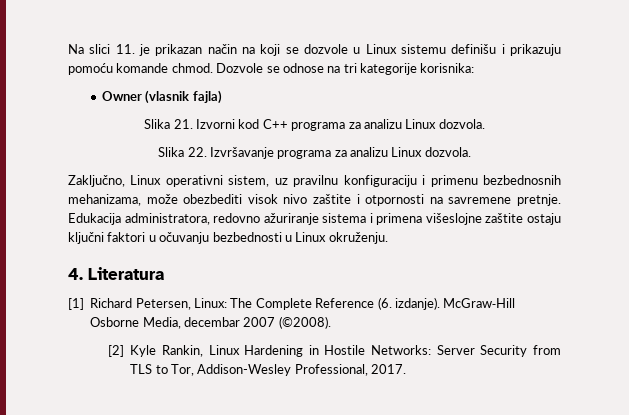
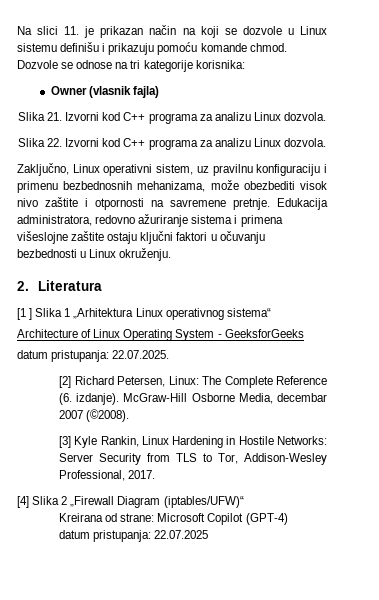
- Slika 22. Izvršavanje programa za analizu Linux dozvola.
+ Slika 22. Izvorni kod C++ programa za analizu Linux dozvola.
- 4. Literatura
+ 2. Literatura
- [1] Richard Petersen, Linux: The Complete Reference (6. izdanje).
+ [1 ] Slika 1 „Arhitektura Linux operativnog sistema“
+ Architecture of Linux Operating System - GeeksforGeeks
+ datum pristupanja: 22.07.2025.
+ [2] Richard Petersen, Linux: The Complete Reference (6. izdanje).
- [2] Kyle Rankin, Linux Hardening in Hostile Networks: Server Security from TLS to Tor, Addison-Wesley Professional, 2017.
+ [3] Kyle Rankin, Linux Hardening in Hostile Networks: Server Security from TLS to Tor, Addison-Wesley Professional, 2017.
+ [4] Slika 2 „Firewall Diagram (iptables/UFW)“
+ Kreirana od strane: Microsoft Copilot (GPT-4)
+ datum pristupanja: 22.07.2025

